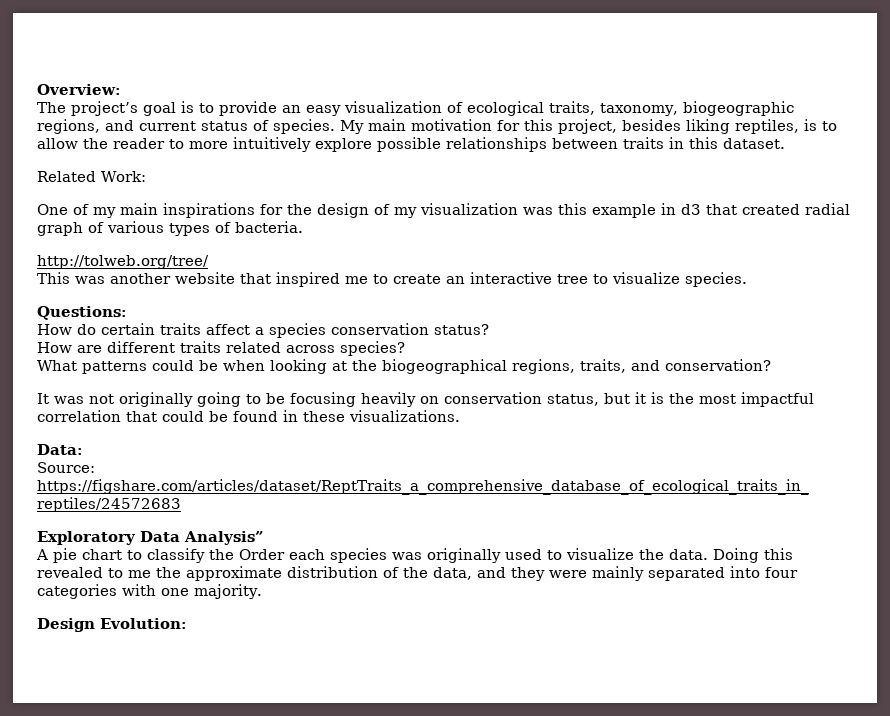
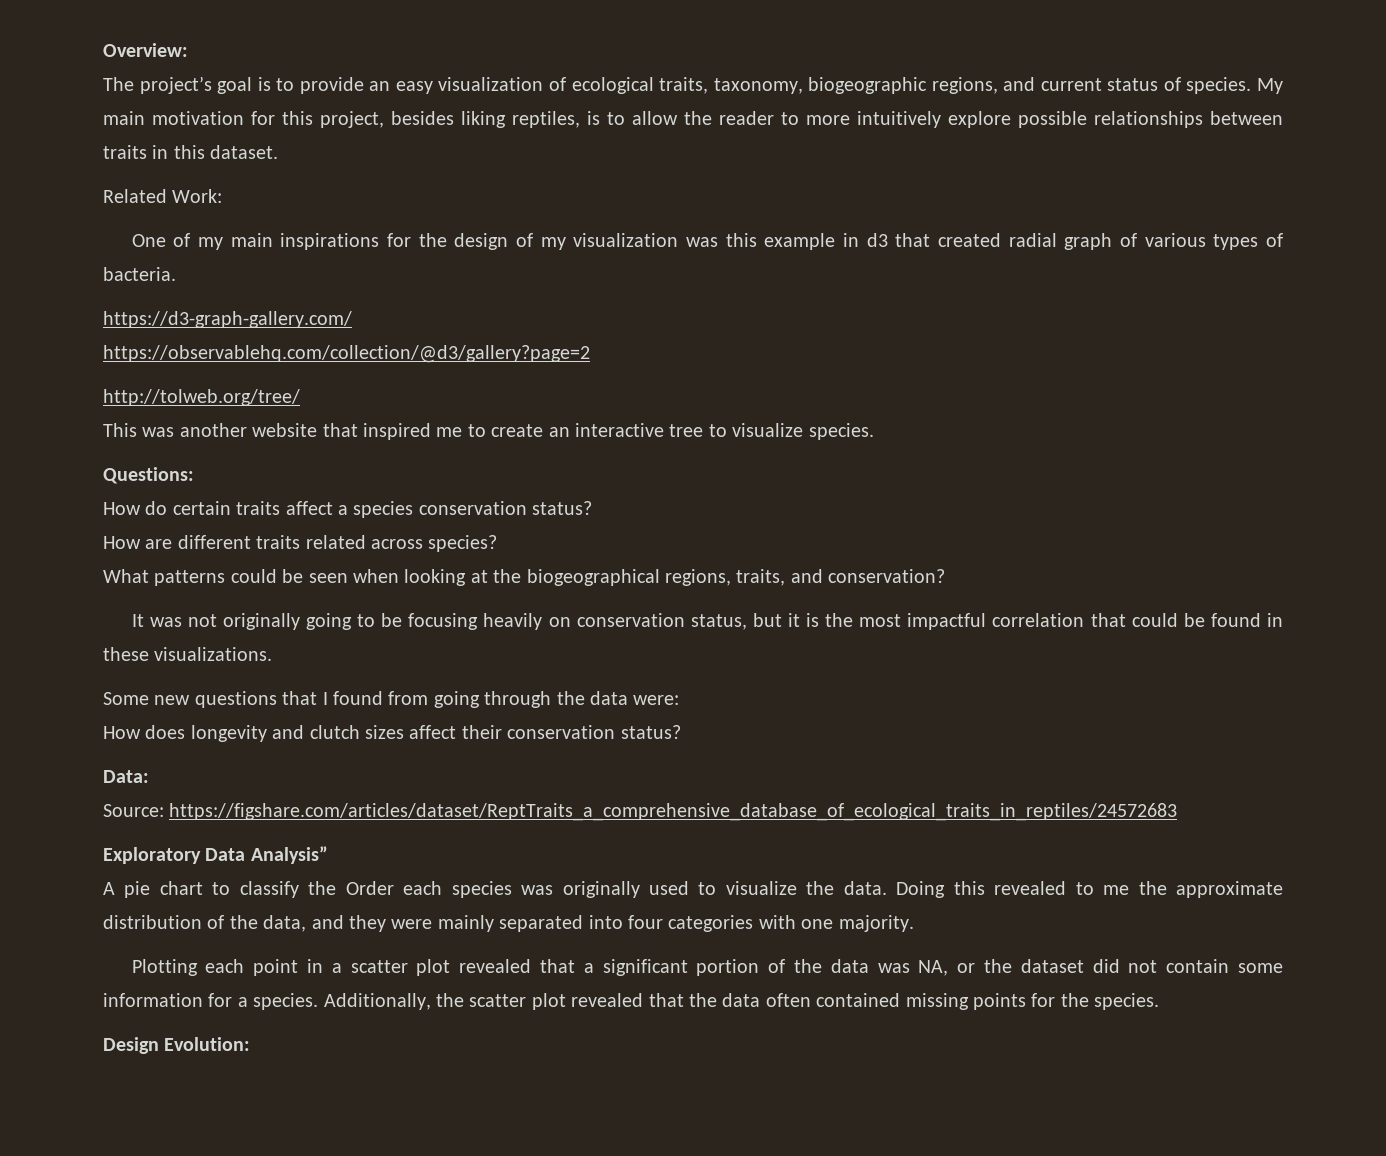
+ https://d3-graph-gallery.com/
+ https://observablehq.com/collection/@d3/gallery?page=2
- What patterns could be when looking at the biogeographical regions, traits, and conservation?
+ What patterns could be seen when looking at the biogeographical regions, traits, and conservation?
+ Some new questions that I found from going through the data were:
+ How does longevity and clutch sizes affect their conservation status?
+ Plotting each point in a scatter plot revealed that a significant portion of the data was NA, or the dataset did not contain some information for a species. Additionally, the scatter plot revealed that the data often contained missing points for the species.

